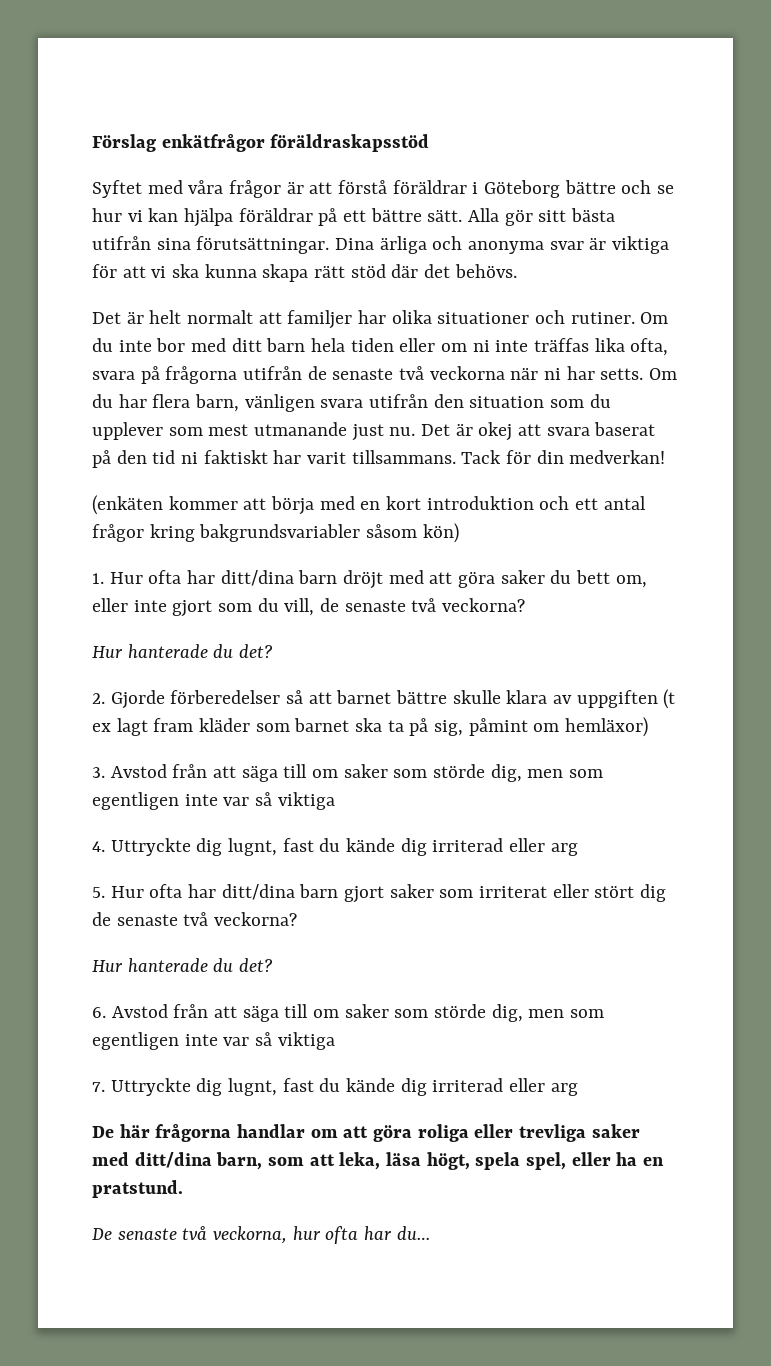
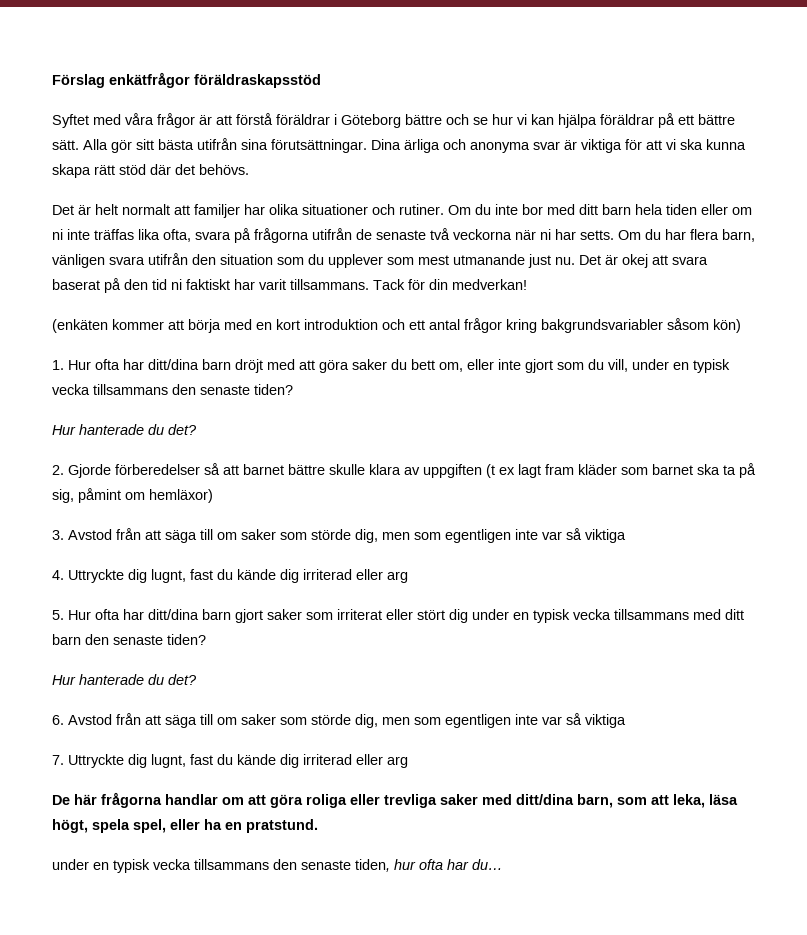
- 1. Hur ofta har ditt/dina barn dröjt med att göra saker du bett om, eller inte gjort som du vill, de senaste två veckorna?
+ 1. Hur ofta har ditt/dina barn dröjt med att göra saker du bett om, eller inte gjort som du vill, under en typisk vecka tillsammans den senaste tiden?
- 5. Hur ofta har ditt/dina barn gjort saker som irriterat eller stört dig de senaste två veckorna?
+ 5. Hur ofta har ditt/dina barn gjort saker som irriterat eller stört dig under en typisk vecka tillsammans med ditt barn den senaste tiden?
- De senaste två veckorna, hur ofta har du…
+ under en typisk vecka tillsammans den senaste tiden, hur ofta har du…

